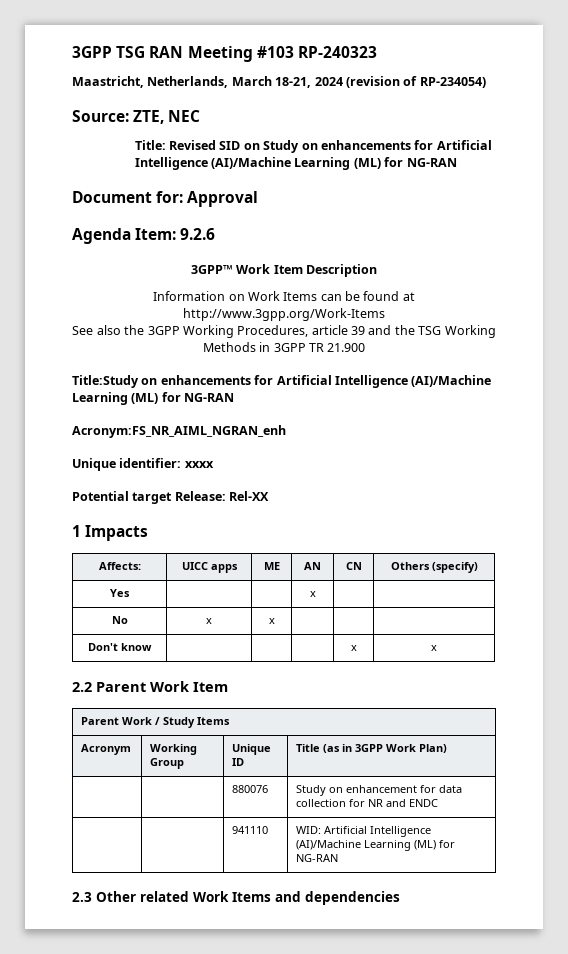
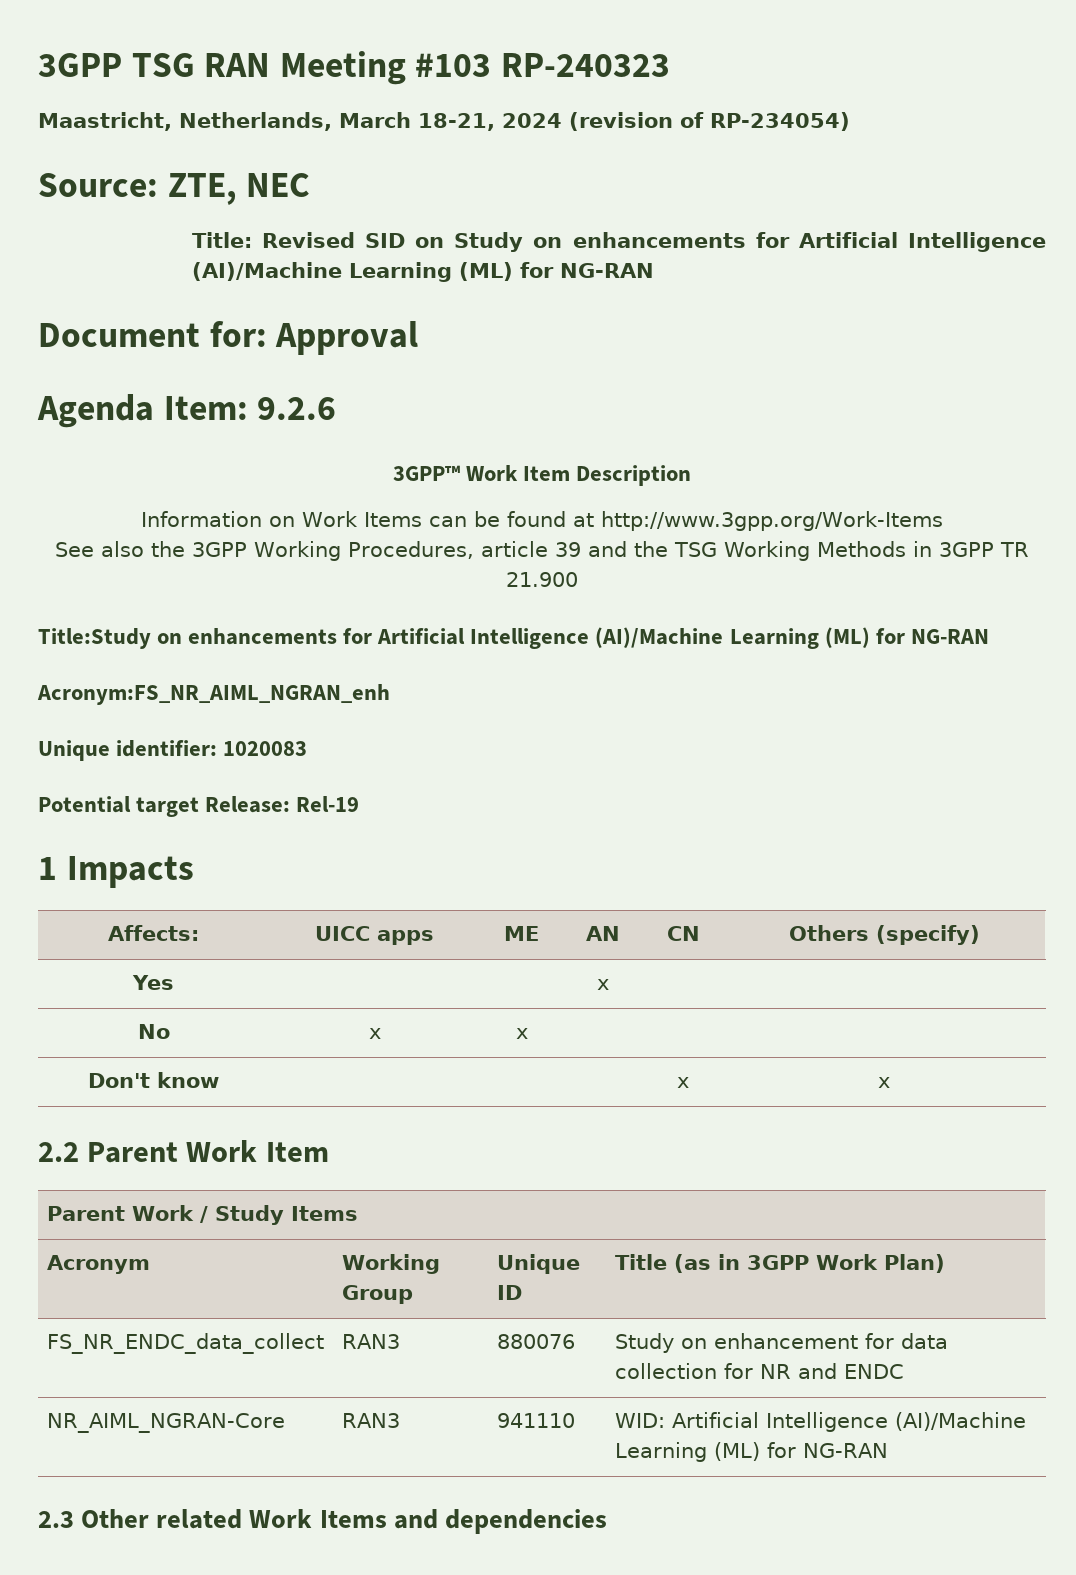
- Unique identifier: xxxx
+ Unique identifier: 1020083
- Potential target Release: Rel-XX
+ Potential target Release: Rel-19
- | | 880076 | Study on enhancement for data collection for NR and ENDC
+ FS_NR_ENDC_data_collect | RAN3 | 880076 | Study on enhancement for data collection for NR and ENDC
- | | 941110 | WID: Artificial Intelligence (AI)/Machine Learning (ML) for NG-RAN
+ NR_AIML_NGRAN-Core | RAN3 | 941110 | WID: Artificial Intelligence (AI)/Machine Learning (ML) for NG-RAN

